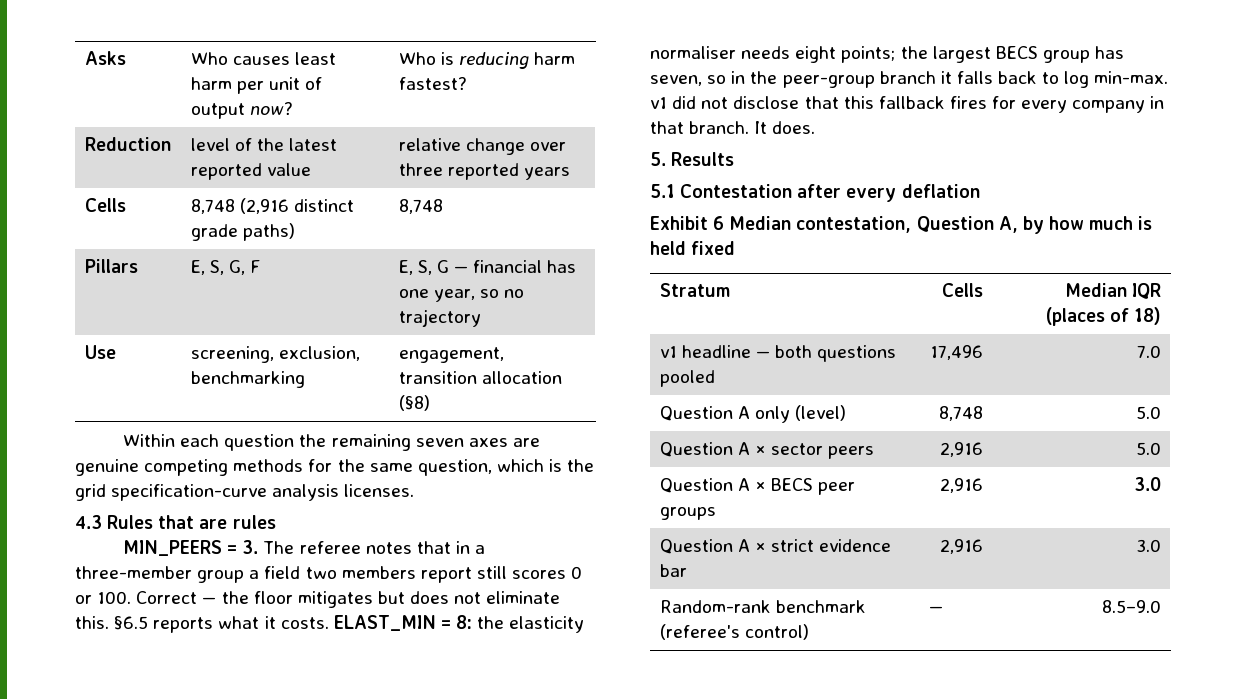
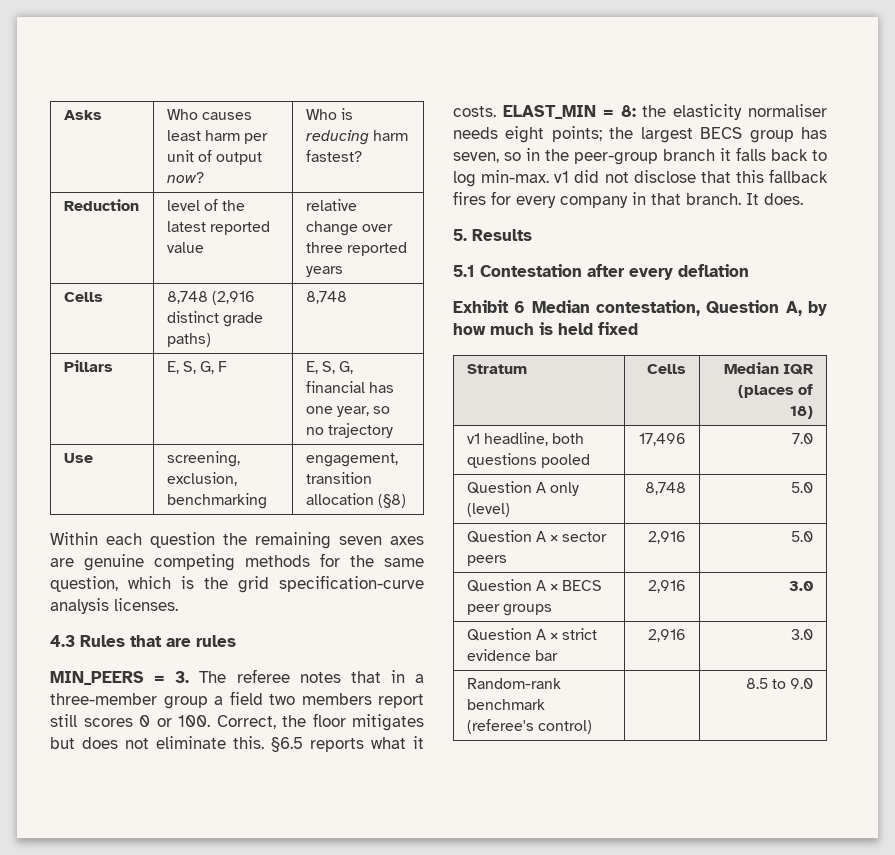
- Pillars | E, S, G, F | E, S, G — financial has one year, so no trajectory
+ Pillars | E, S, G, F | E, S, G, financial has one year, so no trajectory
- MIN_PEERS = 3. The referee notes that in a three-member group a field two members report still scores 0 or 100. Correct — the floor mitigates but does not eliminate this.
+ MIN_PEERS = 3. The referee notes that in a three-member group a field two members report still scores 0 or 100. Correct, the floor mitigates but does not eliminate this.
- v1 headline — both questions pooled | 17,496 | 7.0
+ v1 headline, both questions pooled | 17,496 | 7.0
- Random-rank benchmark (referee's control) | — | 8.5–9.0
+ Random-rank benchmark (referee's control) | | 8.5 to 9.0

